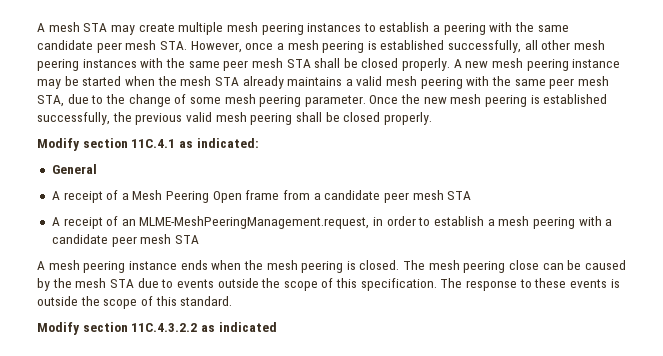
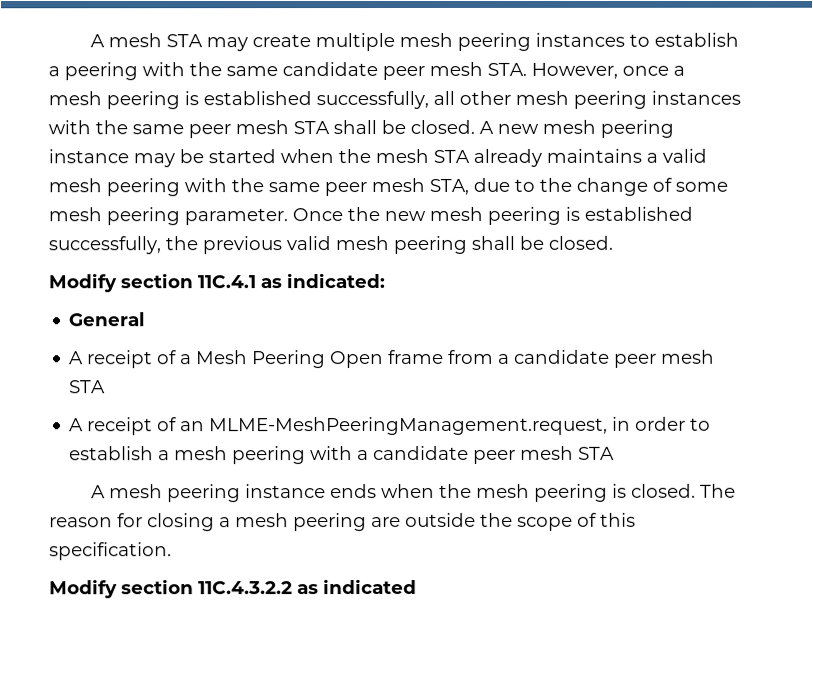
- A mesh STA may create multiple mesh peering instances to establish a peering with the same candidate peer mesh STA. However, once a mesh peering is established successfully, all other mesh peering instances with the same peer mesh STA shall be closed properly.
+ A mesh STA may create multiple mesh peering instances to establish a peering with the same candidate peer mesh STA. However, once a mesh peering is established successfully, all other mesh peering instances with the same peer mesh STA shall be closed.
- Once the new mesh peering is established successfully, the previous valid mesh peering shall be closed properly.
+ Once the new mesh peering is established successfully, the previous valid mesh peering shall be closed.
- The mesh peering close can be caused by the mesh STA due to events outside the scope of this specification. The response to these events is outside the scope of this standard.
+ The reason for closing a mesh peering are outside the scope of this specification.

